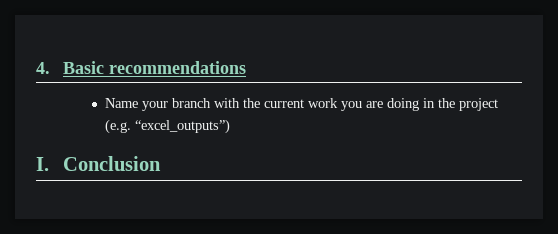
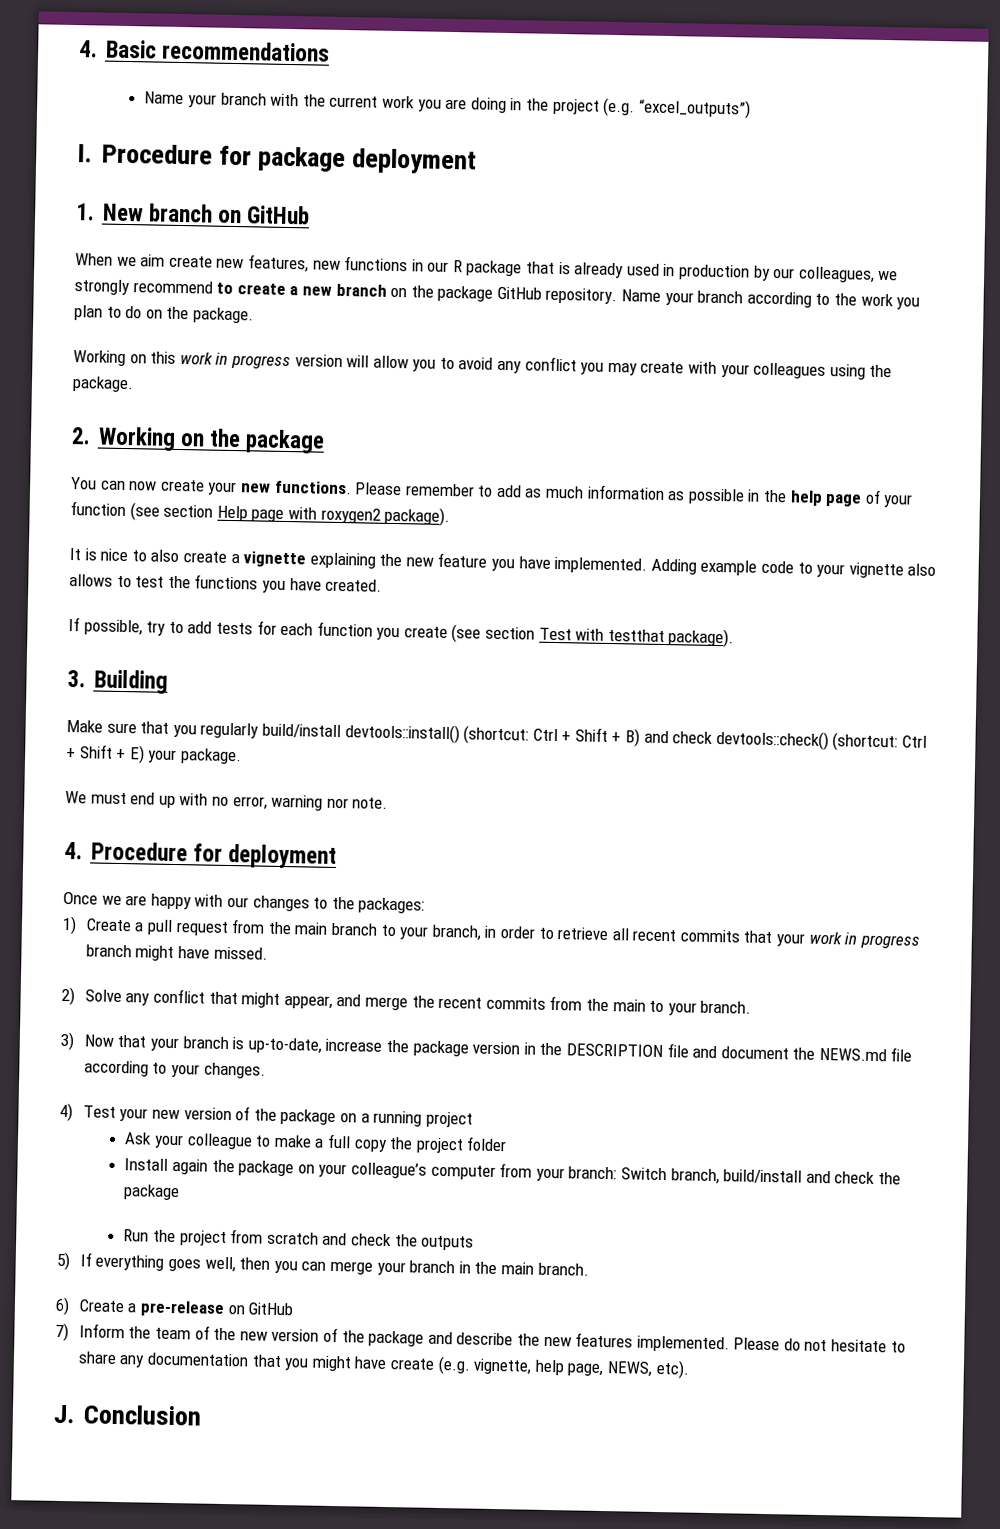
- I. Conclusion
+ I. Procedure for package deployment
+ 1. New branch on GitHub
+ When we aim create new features, new functions in our R package that is already used in production by our colleagues, we strongly recommend to create a new branch on the package GitHub repository. Name your branch according to the work you plan to do on the package.
+ Working on this work in progress version will allow you to avoid any conflict you may create with your colleagues using the package.
+ 2. Working on the package
+ You can now create your new functions. Please remember to add as much information as possible in the help page of your function (see section Help page with roxygen2 package).
+ It is nice to also create a vignette explaining the new feature you have implemented. Adding example code to your vignette also allows to test the functions you have created.
+ If possible, try to add tests for each function you create (see section Test with testthat package).
+ 3. Building
+ Make sure that you regularly build/install devtools::install() (shortcut: Ctrl + Shift + B) and check devtools::check() (shortcut: Ctrl + Shift + E) your package.
+ We must end up with no error, warning nor note.
+ 4. Procedure for deployment
+ Once we are happy with our changes to the packages:
+ 1) Create a pull request from the main branch to your branch, in order to retrieve all recent commits that your work in progress branch might have missed.
+ 2) Solve any conflict that might appear, and merge the recent commits from the main to your branch.
+ 3) Now that your branch is up-to-date, increase the package version in the DESCRIPTION file and document the NEWS.md file according to your changes.
+ 4) Test your new version of the package on a running project
+ Ask your colleague to make a full copy the project folder
+ Install again the package on your colleague’s computer from your branch: Switch branch, build/install and check the package
+ Run the project from scratch and check the outputs
+ 5) If everything goes well, then you can merge your branch in the main branch.
+ 6) Create a pre-release on GitHub
+ 7) Inform the team of the new version of the package and describe the new features implemented. Please do not hesitate to share any documentation that you might have create (e.g. vignette, help page, NEWS, etc).
+ J. Conclusion

